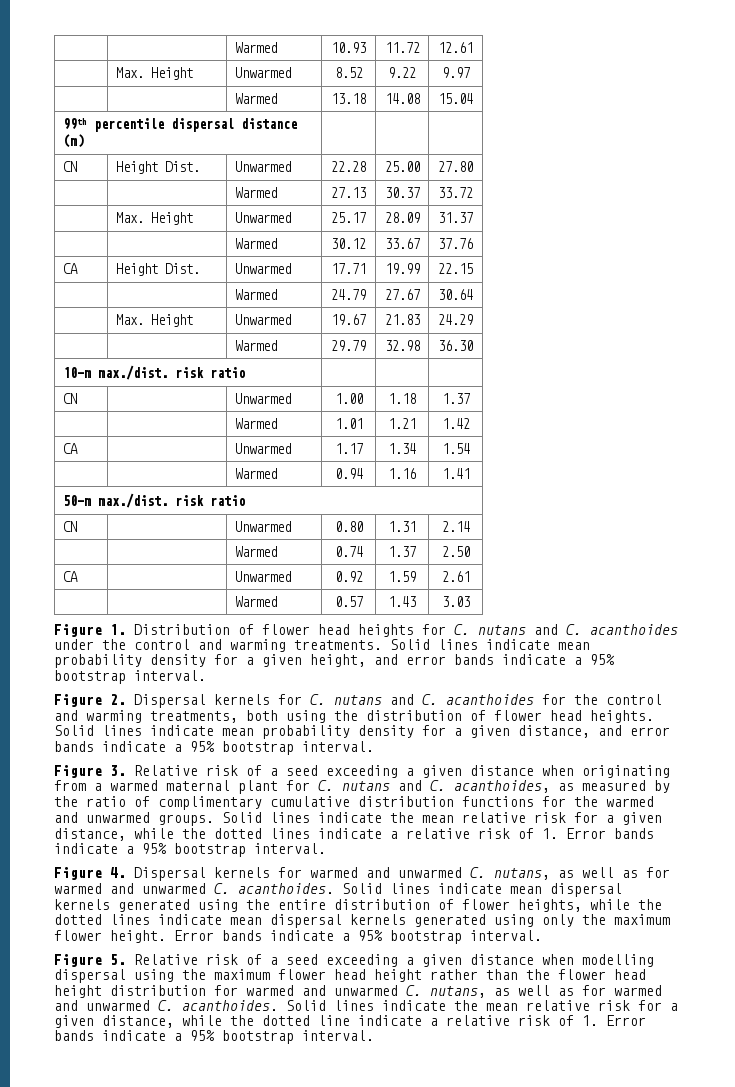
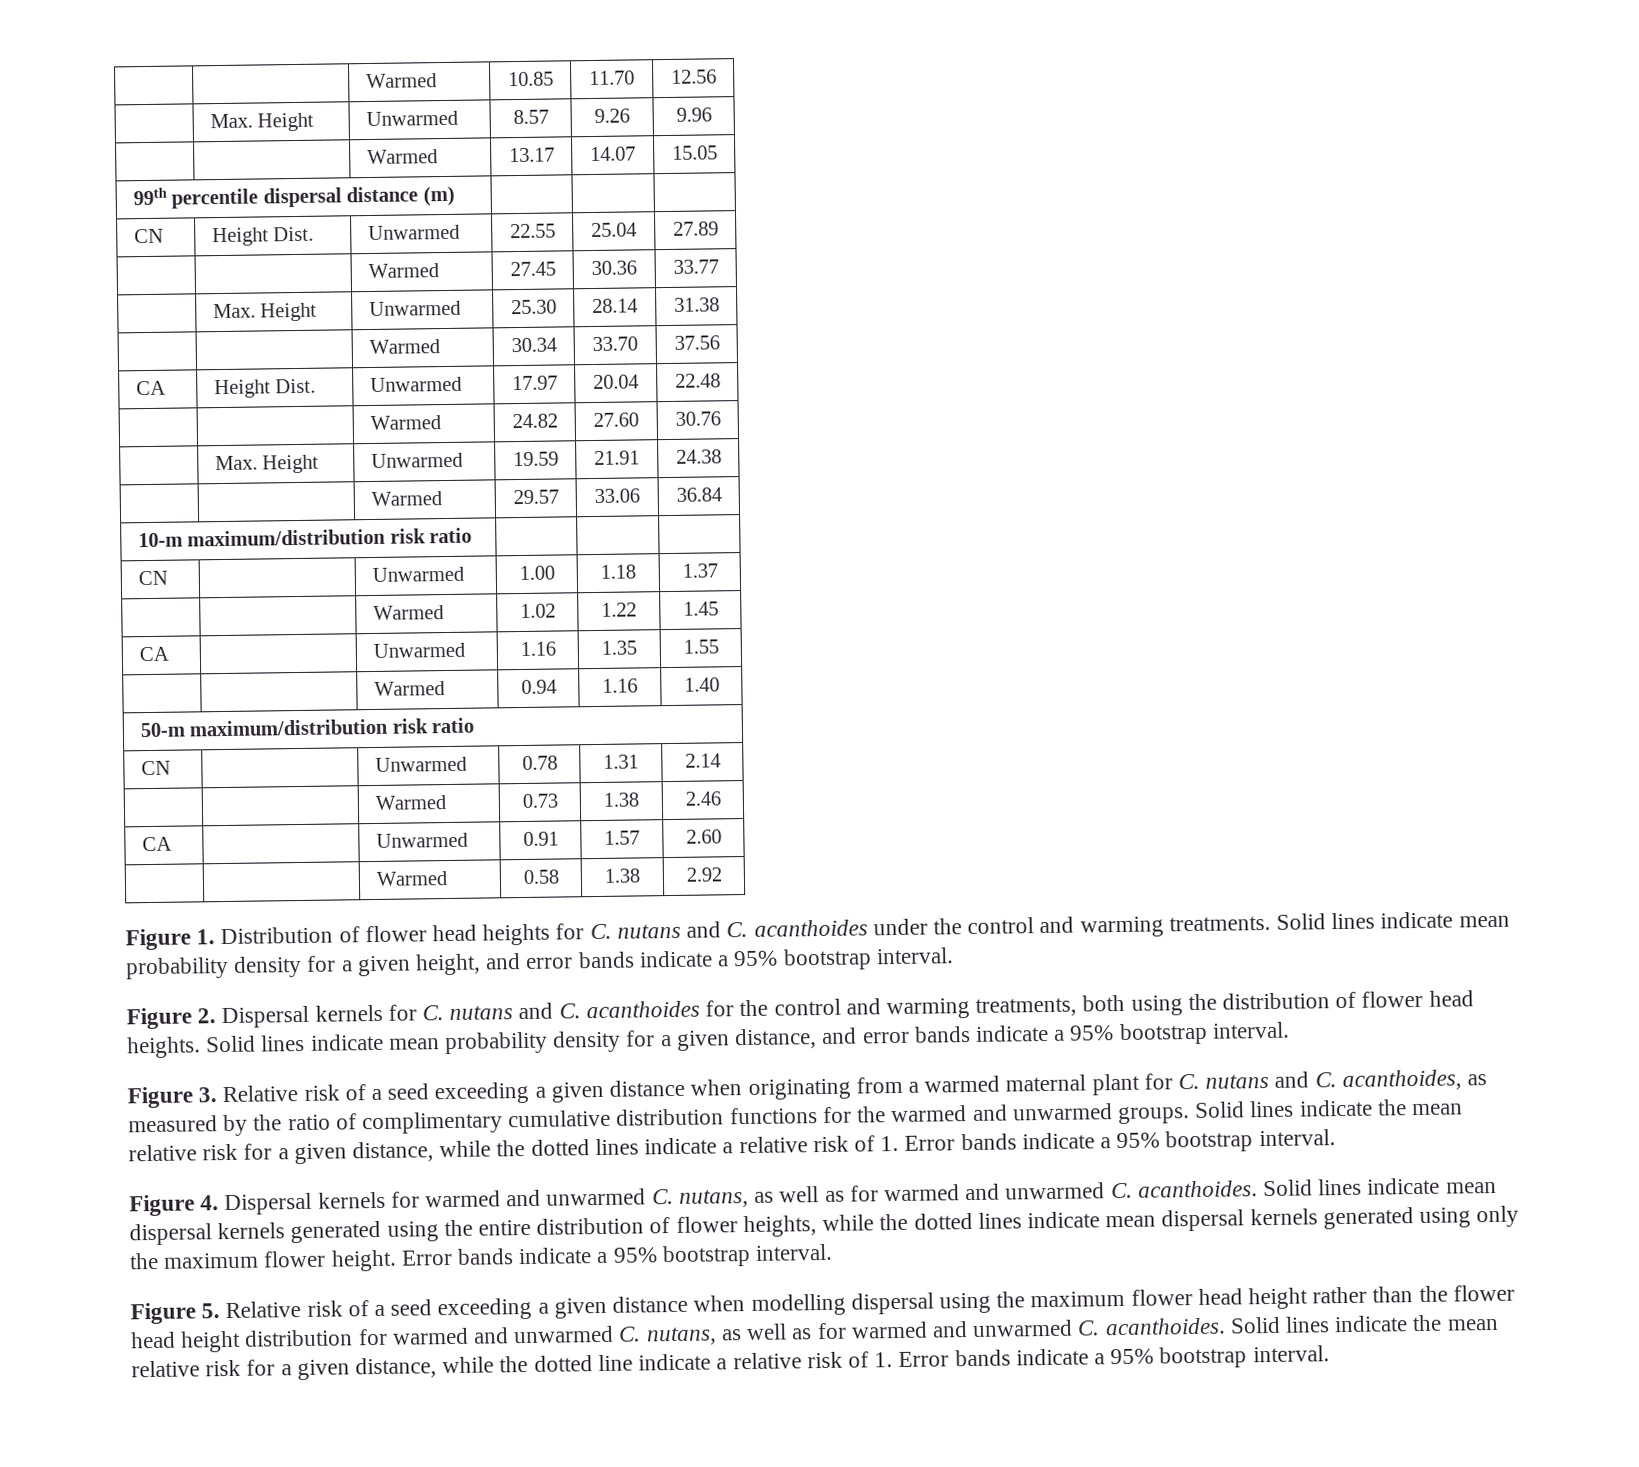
- | | Warmed | 10.93 | 11.72 | 12.61
- | Max. Height | Unwarmed | 8.52 | 9.22 | 9.97
- | | Warmed | 13.18 | 14.08 | 15.04
+ | | Warmed | 10.85 | 11.70 | 12.56
+ | Max. Height | Unwarmed | 8.57 | 9.26 | 9.96
+ | | Warmed | 13.17 | 14.07 | 15.05
- CN | Height Dist. | Unwarmed | 22.28 | 25.00 | 27.80
- | | Warmed | 27.13 | 30.37 | 33.72
- | Max. Height | Unwarmed | 25.17 | 28.09 | 31.37
- | | Warmed | 30.12 | 33.67 | 37.76
- CA | Height Dist. | Unwarmed | 17.71 | 19.99 | 22.15
- | | Warmed | 24.79 | 27.67 | 30.64
- | Max. Height | Unwarmed | 19.67 | 21.83 | 24.29
- | | Warmed | 29.79 | 32.98 | 36.30
+ CN | Height Dist. | Unwarmed | 22.55 | 25.04 | 27.89
+ | | Warmed | 27.45 | 30.36 | 33.77
+ | Max. Height | Unwarmed | 25.30 | 28.14 | 31.38
+ | | Warmed | 30.34 | 33.70 | 37.56
+ CA | Height Dist. | Unwarmed | 17.97 | 20.04 | 22.48
+ | | Warmed | 24.82 | 27.60 | 30.76
+ | Max. Height | Unwarmed | 19.59 | 21.91 | 24.38
+ | | Warmed | 29.57 | 33.06 | 36.84
- 10-m max./dist. risk ratio | | |
+ 10-m maximum/distribution risk ratio | | |
- | | Warmed | 1.01 | 1.21 | 1.42
- CA | | Unwarmed | 1.17 | 1.34 | 1.54
+ | | Warmed | 1.02 | 1.22 | 1.45
+ CA | | Unwarmed | 1.16 | 1.35 | 1.55
- | | Warmed | 0.94 | 1.16 | 1.41
+ | | Warmed | 0.94 | 1.16 | 1.40
- 50-m max./dist. risk ratio
+ 50-m maximum/distribution risk ratio
- CN | | Unwarmed | 0.80 | 1.31 | 2.14
+ CN | | Unwarmed | 0.78 | 1.31 | 2.14
- | | Warmed | 0.74 | 1.37 | 2.50
- CA | | Unwarmed | 0.92 | 1.59 | 2.61
- | | Warmed | 0.57 | 1.43 | 3.03
+ | | Warmed | 0.73 | 1.38 | 2.46
+ CA | | Unwarmed | 0.91 | 1.57 | 2.60
+ | | Warmed | 0.58 | 1.38 | 2.92

